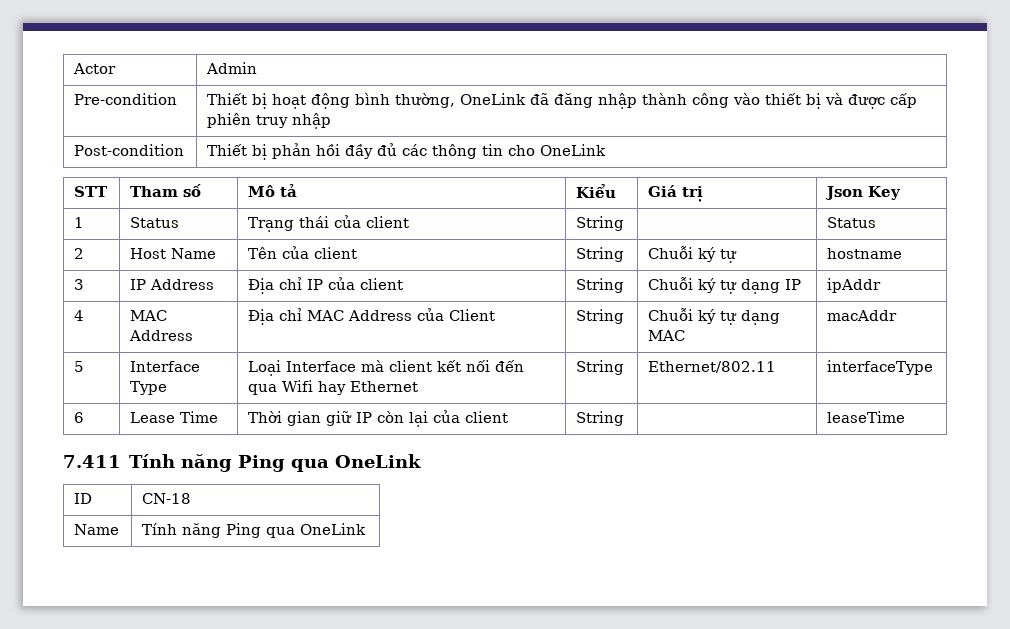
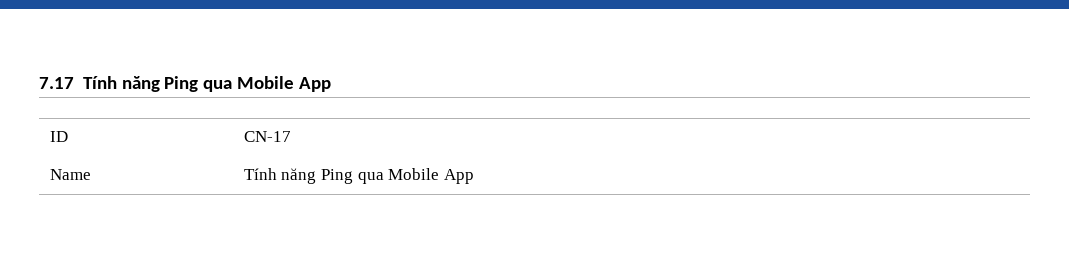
- Actor | Admin
- Pre-condition | Thiết bị hoạt động bình thường, OneLink đã đăng nhập thành công vào thiết bị và được cấp phiên truy nhập
- Post-condition | Thiết bị phản hồi đầy đủ các thông tin cho OneLink
- STT | Tham số | Mô tả | Kiểu | Giá trị | Json Key
- 1 | Status | Trạng thái của client | String | | Status
- 2 | Host Name | Tên của client | String | Chuỗi ký tự | hostname
- 3 | IP Address | Địa chỉ IP của client | String | Chuỗi ký tự dạng IP | ipAddr
- 4 | MAC Address | Địa chỉ MAC Address của Client | String | Chuỗi ký tự dạng MAC | macAddr
- 5 | Interface Type | Loại Interface mà client kết nối đến qua Wifi hay Ethernet | String | Ethernet/802.11 | interfaceType
- 6 | Lease Time | Thời gian giữ IP còn lại của client | String | | leaseTime
- 7.411 Tính năng Ping qua OneLink
+ 7.17 Tính năng Ping qua Mobile App
- ID | CN-18
+ ID | CN-17
- Name | Tính năng Ping qua OneLink
+ Name | Tính năng Ping qua Mobile App

